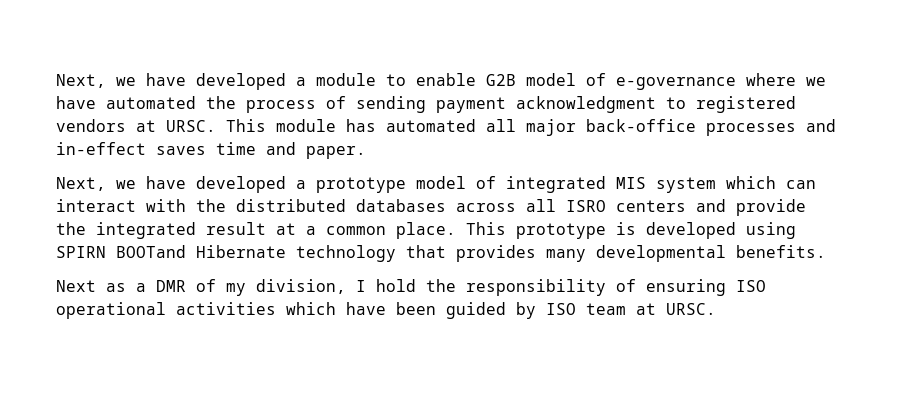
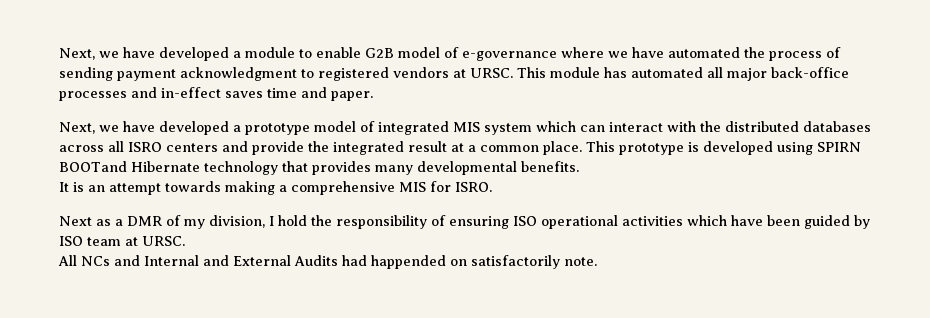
+ It is an attempt towards making a comprehensive MIS for ISRO.
+ All NCs and Internal and External Audits had happended on satisfactorily note.

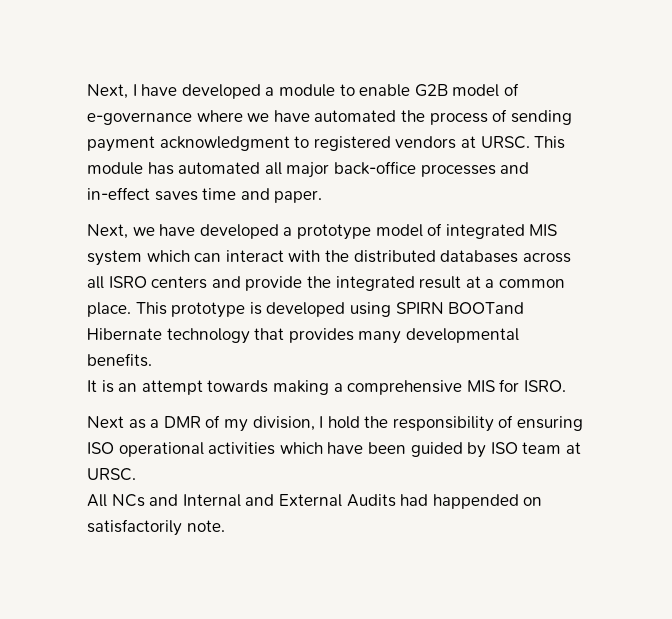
- Next, we have developed a module to enable G2B model of e-governance where we have automated the process of sending payment acknowledgment to registered vendors at URSC.
+ Next, I have developed a module to enable G2B model of e-governance where we have automated the process of sending payment acknowledgment to registered vendors at URSC.

